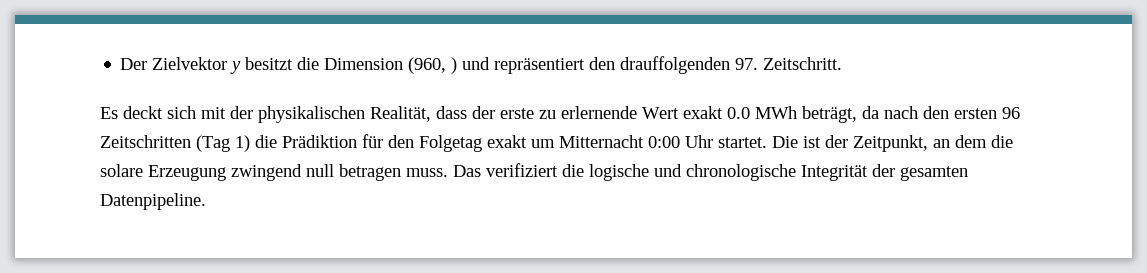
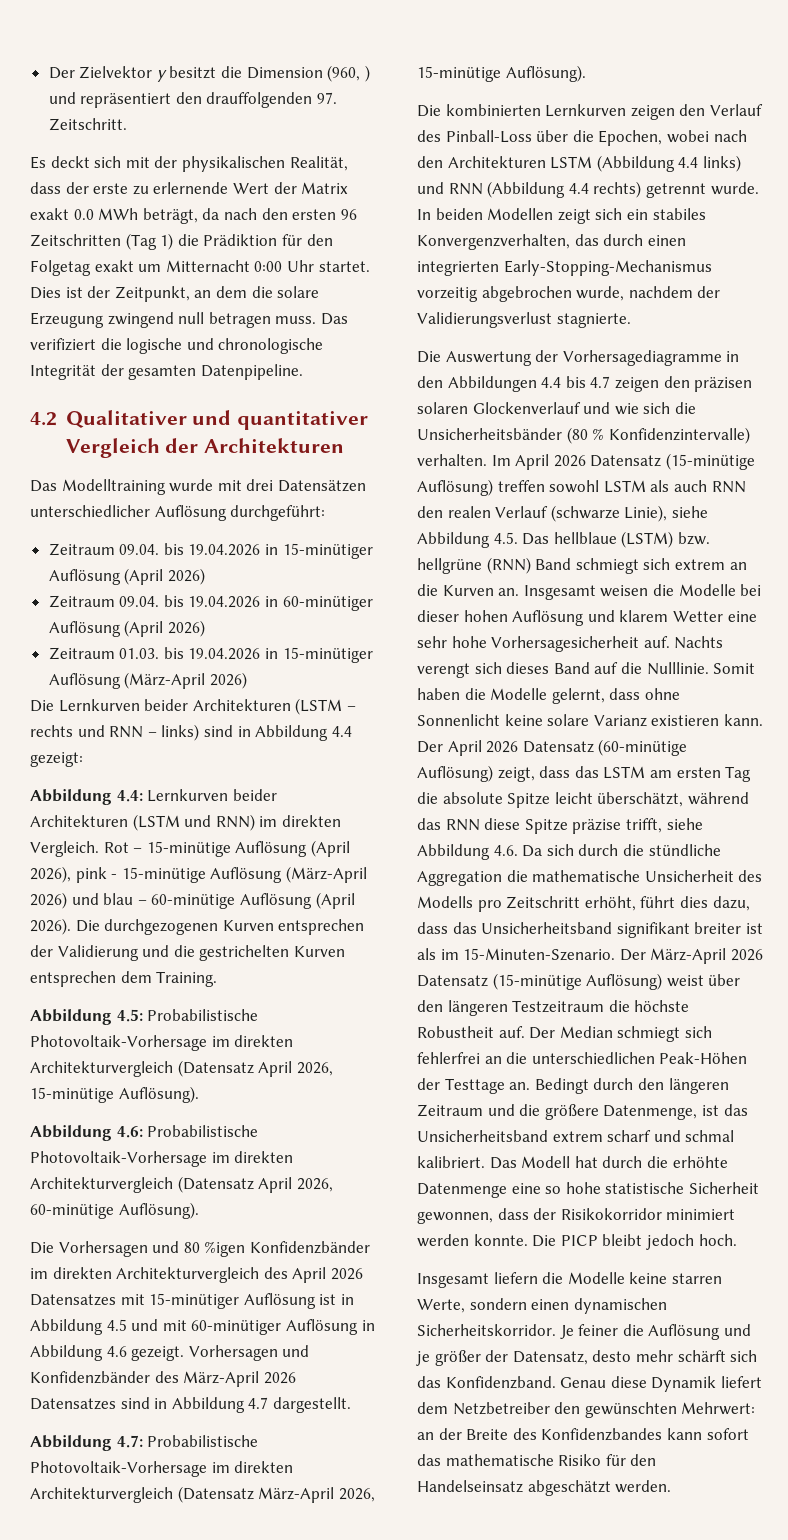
- Es deckt sich mit der physikalischen Realität, dass der erste zu erlernende Wert exakt 0.0 MWh beträgt, da nach den ersten 96 Zeitschritten (Tag 1) die Prädiktion für den Folgetag exakt um Mitternacht 0:00 Uhr startet.
+ Es deckt sich mit der physikalischen Realität, dass der erste zu erlernende Wert der Matrix exakt 0.0 MWh beträgt, da nach den ersten 96 Zeitschritten (Tag 1) die Prädiktion für den Folgetag exakt um Mitternacht 0:00 Uhr startet.
- Die ist der Zeitpunkt, an dem die solare Erzeugung zwingend null betragen muss.
+ Dies ist der Zeitpunkt, an dem die solare Erzeugung zwingend null betragen muss.
+ 4.2 Qualitativer und quantitativer Vergleich der Architekturen
+ Das Modelltraining wurde mit drei Datensätzen unterschiedlicher Auflösung durchgeführt:
+ Zeitraum 09.04. bis 19.04.2026 in 15-minütiger Auflösung (April 2026)
+ Zeitraum 09.04. bis 19.04.2026 in 60-minütiger Auflösung (April 2026)
+ Zeitraum 01.03. bis 19.04.2026 in 15-minütiger Auflösung (März-April 2026)
+ Die Lernkurven beider Architekturen (LSTM – rechts und RNN – links) sind in Abbildung 4.4 gezeigt:
+ Abbildung 4.4: Lernkurven beider Architekturen (LSTM und RNN) im direkten Vergleich. Rot – 15-minütige Auflösung (April 2026), pink - 15-minütige Auflösung (März-April 2026) und blau – 60-minütige Auflösung (April 2026). Die durchgezogenen Kurven entsprechen der Validierung und die gestrichelten Kurven entsprechen dem Training.
+ Abbildung 4.5: Probabilistische Photovoltaik-Vorhersage im direkten Architekturvergleich (Datensatz April 2026, 15-minütige Auflösung).
+ Abbildung 4.6: Probabilistische Photovoltaik-Vorhersage im direkten Architekturvergleich (Datensatz April 2026, 60-minütige Auflösung).
+ Die Vorhersagen und 80 %igen Konfidenzbänder im direkten Architekturvergleich des April 2026 Datensatzes mit 15-minütiger Auflösung ist in Abbildung 4.5 und mit 60-minütiger Auflösung in Abbildung 4.6 gezeigt. Vorhersagen und Konfidenzbänder des März-April 2026 Datensatzes sind in Abbildung 4.7 dargestellt.
+ Abbildung 4.7: Probabilistische Photovoltaik-Vorhersage im direkten Architekturvergleich (Datensatz März-April 2026, 15-minütige Auflösung).
+ Die kombinierten Lernkurven zeigen den Verlauf des Pinball-Loss über die Epochen, wobei nach den Architekturen LSTM (Abbildung 4.4 links) und RNN (Abbildung 4.4 rechts) getrennt wurde. In beiden Modellen zeigt sich ein stabiles Konvergenzverhalten, das durch einen integrierten Early-Stopping-Mechanismus vorzeitig abgebrochen wurde, nachdem der Validierungsverlust stagnierte.
+ Die Auswertung der Vorhersagediagramme in den Abbildungen 4.4 bis 4.7 zeigen den präzisen solaren Glockenverlauf und wie sich die Unsicherheitsbänder (80 % Konfidenzintervalle) verhalten. Im April 2026 Datensatz (15-minütige Auflösung) treffen sowohl LSTM als auch RNN den realen Verlauf (schwarze Linie), siehe Abbildung 4.5. Das hellblaue (LSTM) bzw. hellgrüne (RNN) Band schmiegt sich extrem an die Kurven an. Insgesamt weisen die Modelle bei dieser hohen Auflösung und klarem Wetter eine sehr hohe Vorhersagesicherheit auf. Nachts verengt sich dieses Band auf die Nulllinie. Somit haben die Modelle gelernt, dass ohne Sonnenlicht keine solare Varianz existieren kann. Der April 2026 Datensatz (60-minütige Auflösung) zeigt, dass das LSTM am ersten Tag die absolute Spitze leicht überschätzt, während das RNN diese Spitze präzise trifft, siehe Abbildung 4.6. Da sich durch die stündliche Aggregation die mathematische Unsicherheit des Modells pro Zeitschritt erhöht, führt dies dazu, dass das Unsicherheitsband signifikant breiter ist als im 15-Minuten-Szenario. Der März-April 2026 Datensatz (15-minütige Auflösung) weist über den längeren Testzeitraum die höchste Robustheit auf. Der Median schmiegt sich fehlerfrei an die unterschiedlichen Peak-Höhen der Testtage an. Bedingt durch den längeren Zeitraum und die größere Datenmenge, ist das Unsicherheitsband extrem scharf und schmal kalibriert. Das Modell hat durch die erhöhte Datenmenge eine so hohe statistische Sicherheit gewonnen, dass der Risikokorridor minimiert werden konnte. Die PICP bleibt jedoch hoch.
+ Insgesamt liefern die Modelle keine starren Werte, sondern einen dynamischen Sicherheitskorridor. Je feiner die Auflösung und je größer der Datensatz, desto mehr schärft sich das Konfidenzband. Genau diese Dynamik liefert dem Netzbetreiber den gewünschten Mehrwert: an der Breite des Konfidenzbandes kann sofort das mathematische Risiko für den Handelseinsatz abgeschätzt werden.

